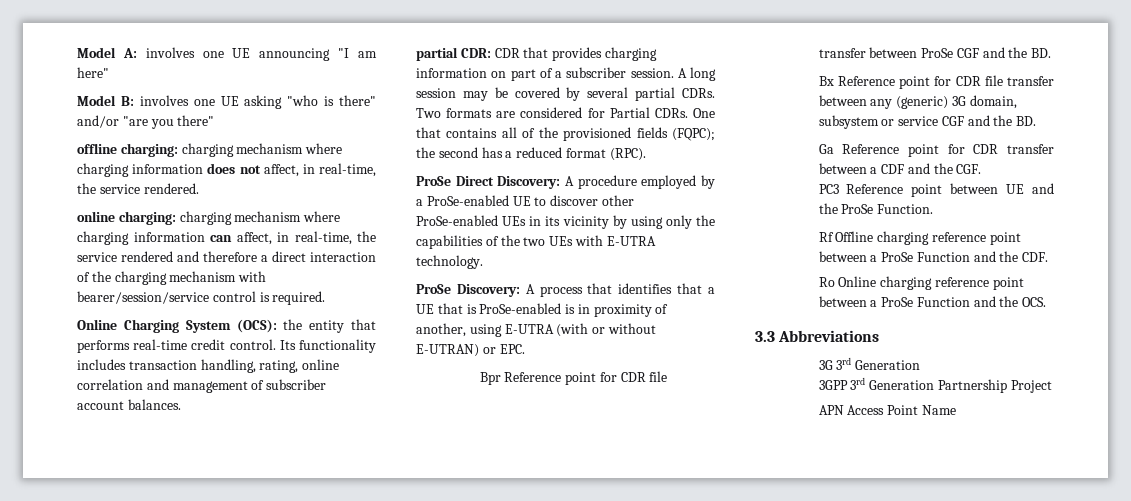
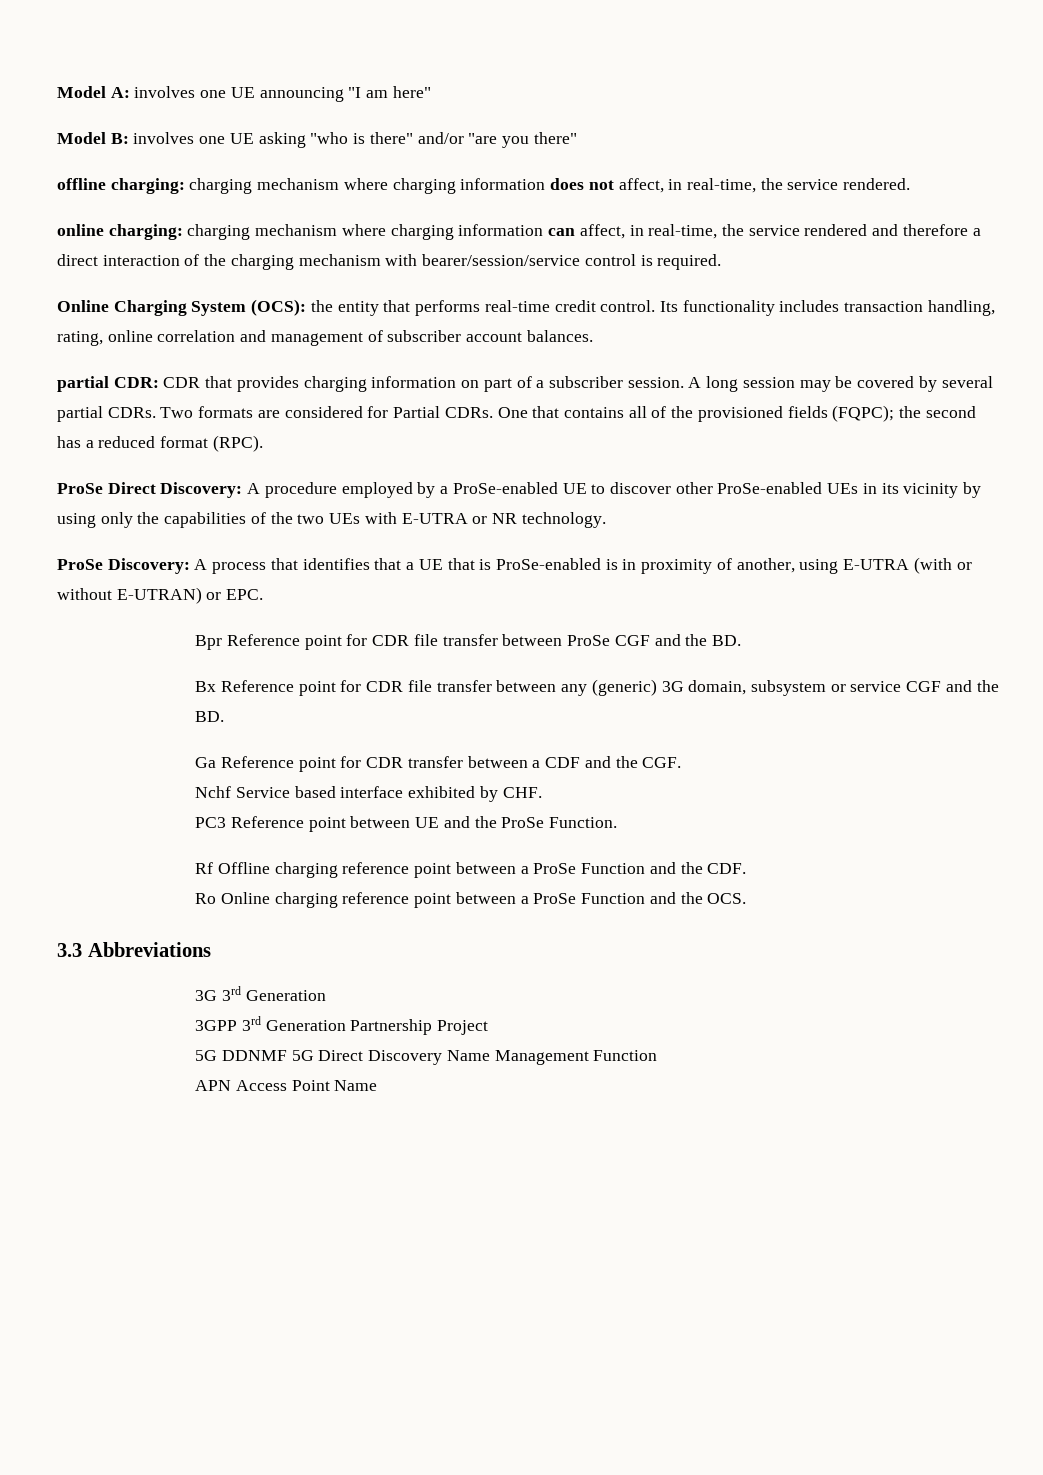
- ProSe Direct Discovery: A procedure employed by a ProSe-enabled UE to discover other ProSe-enabled UEs in its vicinity by using only the capabilities of the two UEs with E-UTRA technology.
+ ProSe Direct Discovery: A procedure employed by a ProSe-enabled UE to discover other ProSe-enabled UEs in its vicinity by using only the capabilities of the two UEs with E-UTRA or NR technology.
+ Nchf Service based interface exhibited by CHF.
+ 5G DDNMF 5G Direct Discovery Name Management Function

